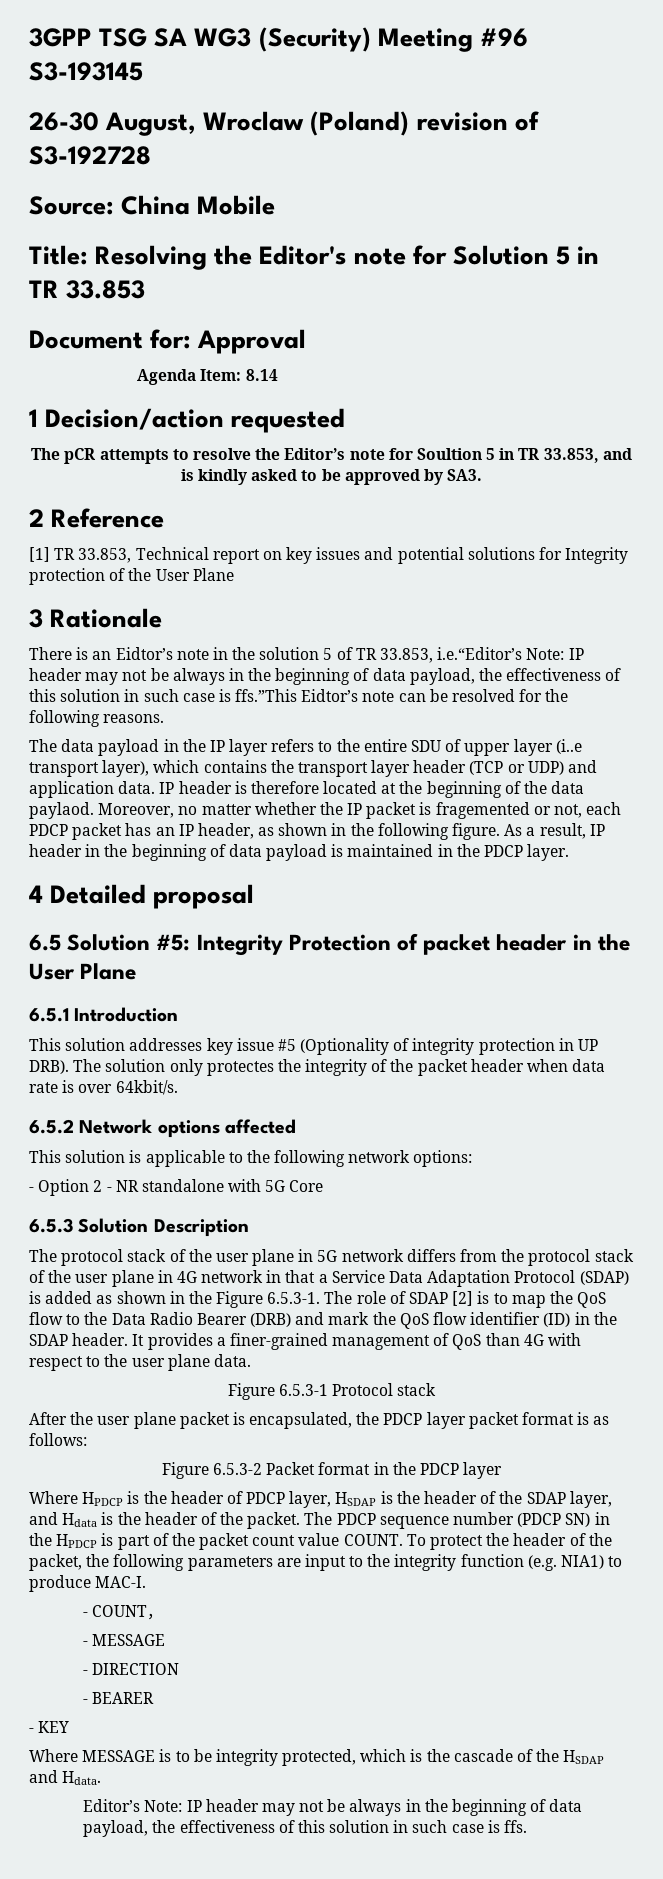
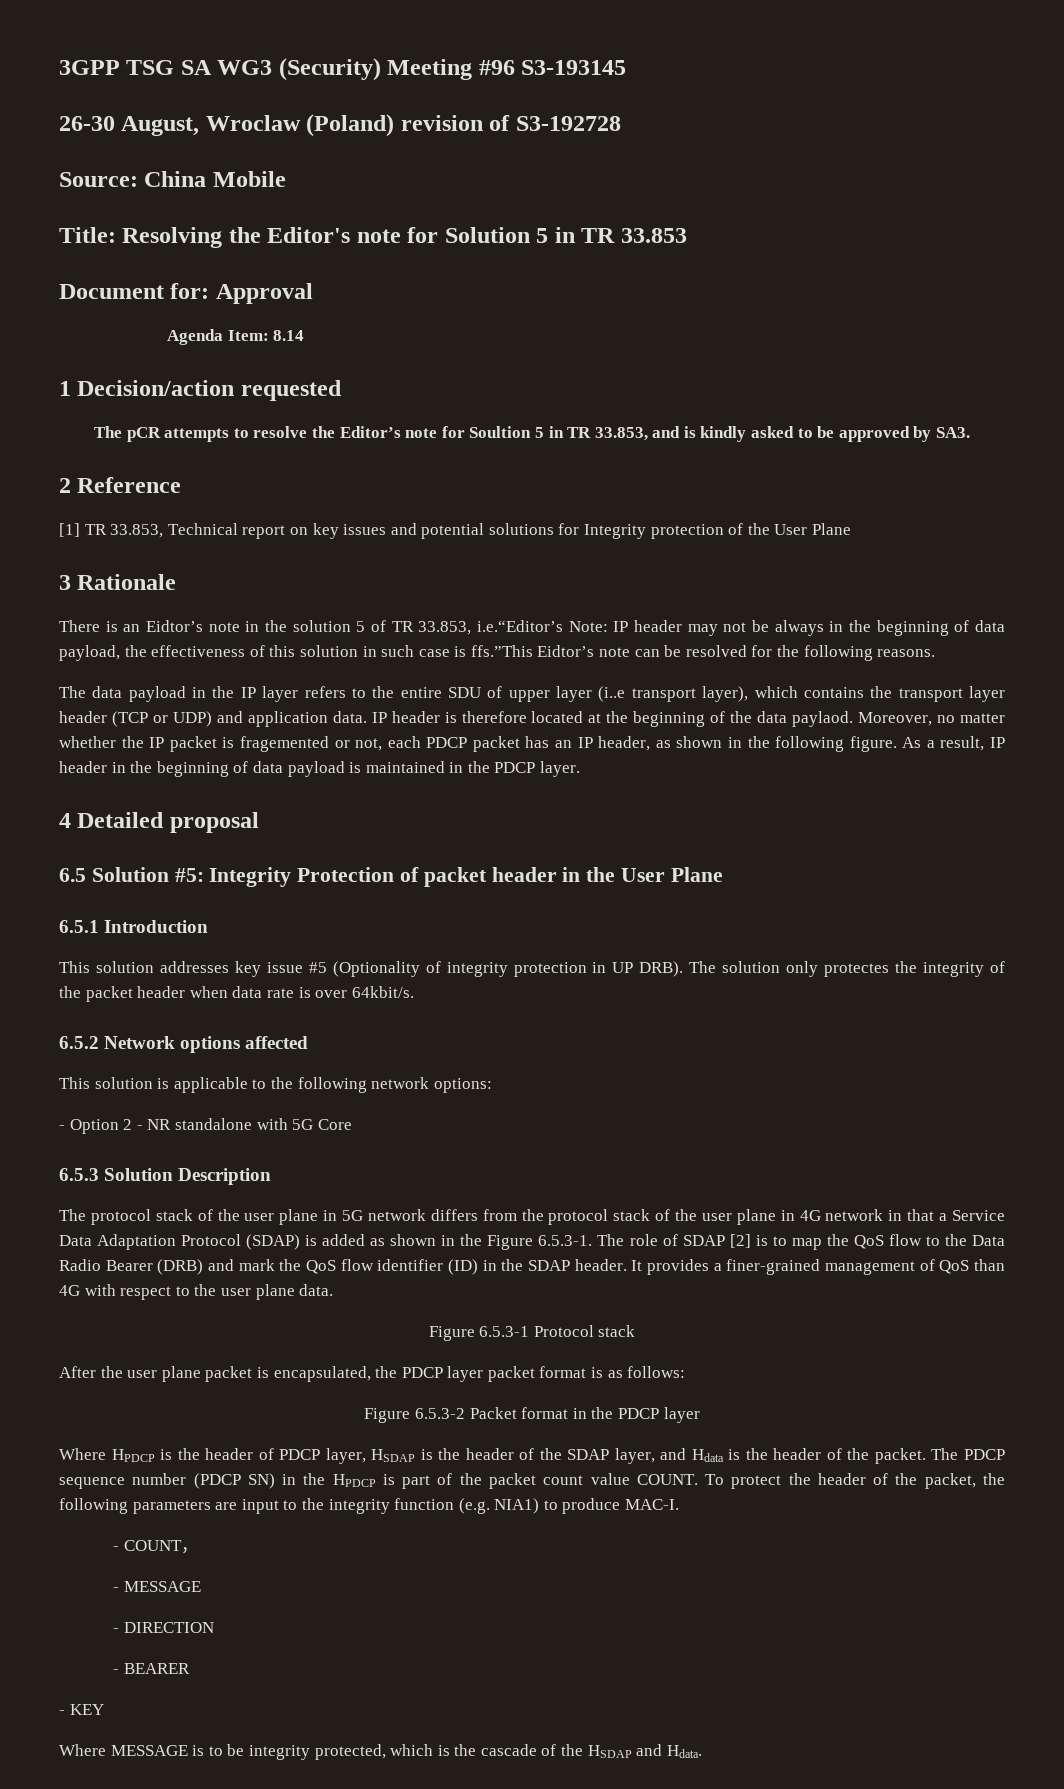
- Editor’s Note: IP header may not be always in the beginning of data payload, the effectiveness of this solution in such case is ffs.

